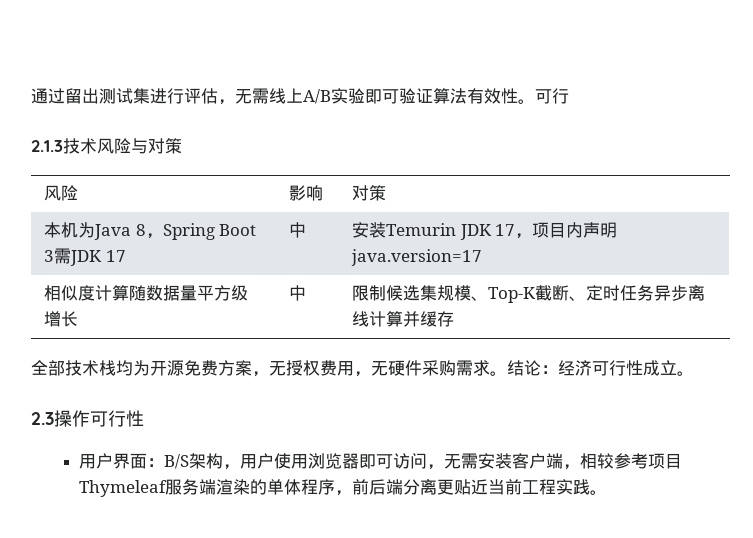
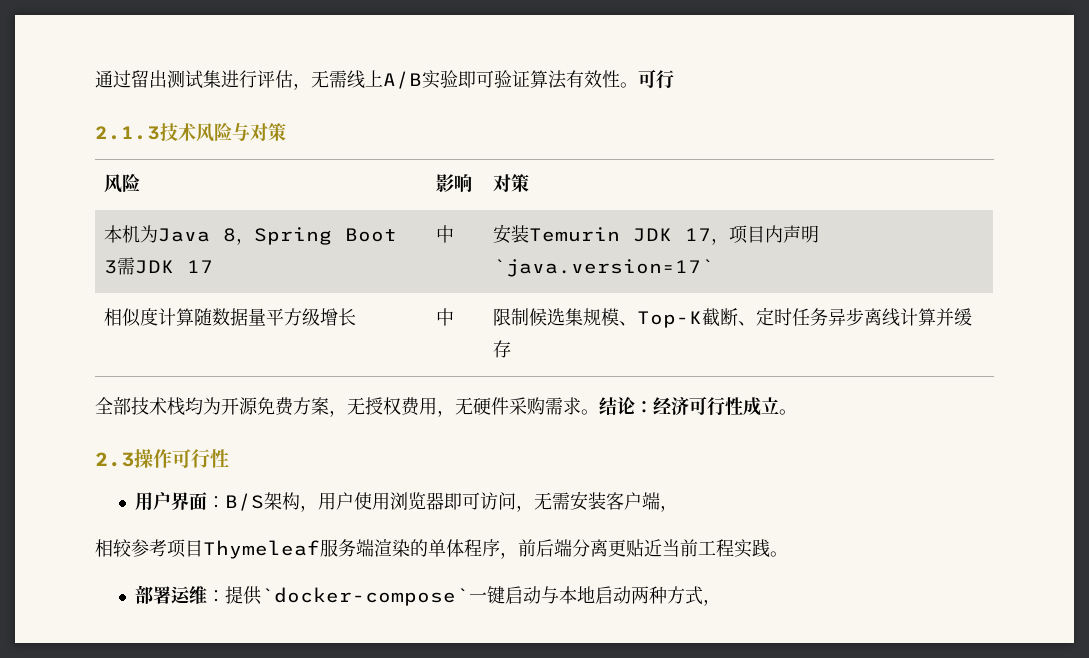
- 本机为Java 8，Spring Boot 3需JDK 17 | 中 | 安装Temurin JDK 17，项目内声明java.version=17
+ 本机为Java 8，Spring Boot 3需JDK 17 | 中 | 安装Temurin JDK 17，项目内声明`java.version=17`
- 用户界面：B/S架构，用户使用浏览器即可访问，无需安装客户端，相较参考项目Thymeleaf服务端渲染的单体程序，前后端分离更贴近当前工程实践。
+ 用户界面：B/S架构，用户使用浏览器即可访问，无需安装客户端，
+ 相较参考项目Thymeleaf服务端渲染的单体程序，前后端分离更贴近当前工程实践。
+ 部署运维：提供`docker-compose`一键启动与本地启动两种方式，

